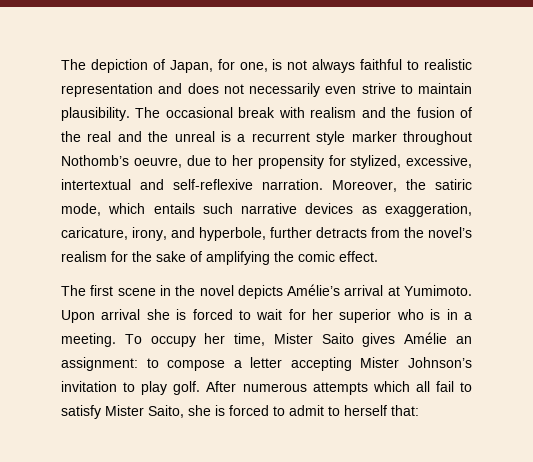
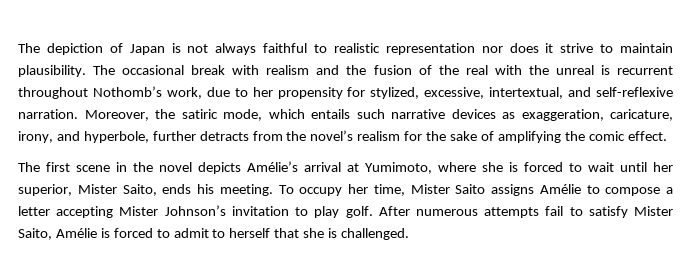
- The depiction of Japan, for one, is not always faithful to realistic representation and does not necessarily even strive to maintain plausibility.
+ The depiction of Japan is not always faithful to realistic representation nor does it strive to maintain plausibility.
- The occasional break with realism and the fusion of the real and the unreal is a recurrent style marker throughout Nothomb’s oeuvre, due to her propensity for stylized, excessive, intertextual and self-reflexive narration.
+ The occasional break with realism and the fusion of the real with the unreal is recurrent throughout Nothomb’s work, due to her propensity for stylized, excessive, intertextual, and self-reflexive narration.
- The first scene in the novel depicts Amélie’s arrival at Yumimoto. Upon arrival she is forced to wait for her superior who is in a meeting.
+ The first scene in the novel depicts Amélie’s arrival at Yumimoto, where she is forced to wait until her superior, Mister Saito, ends his meeting.
- To occupy her time, Mister Saito gives Amélie an assignment: to compose a letter accepting Mister Johnson’s invitation to play golf.
+ To occupy her time, Mister Saito assigns Amélie to compose a letter accepting Mister Johnson’s invitation to play golf.
- After numerous attempts which all fail to satisfy Mister Saito, she is forced to admit to herself that:
+ After numerous attempts fail to satisfy Mister Saito, Amélie is forced to admit to herself that she is challenged.

